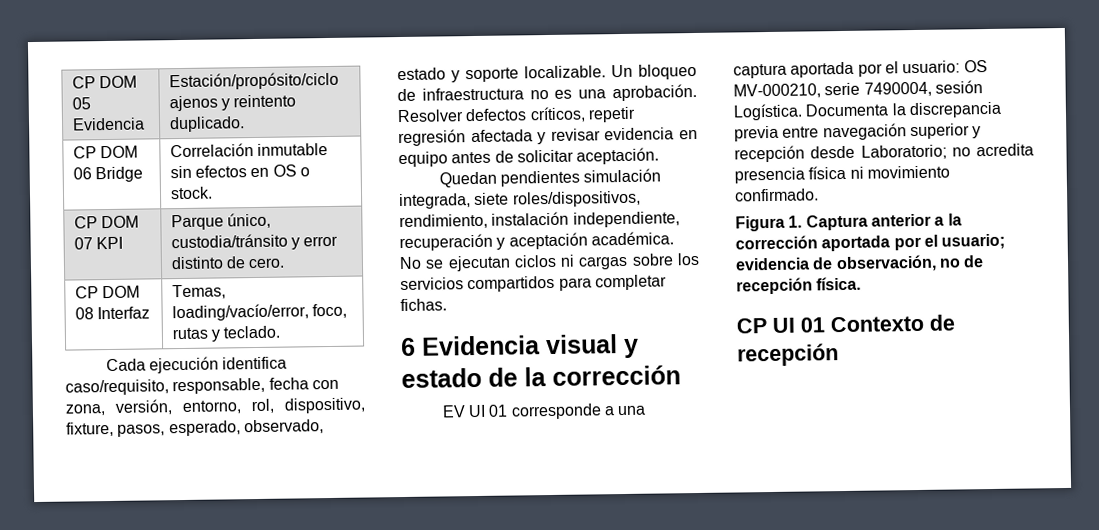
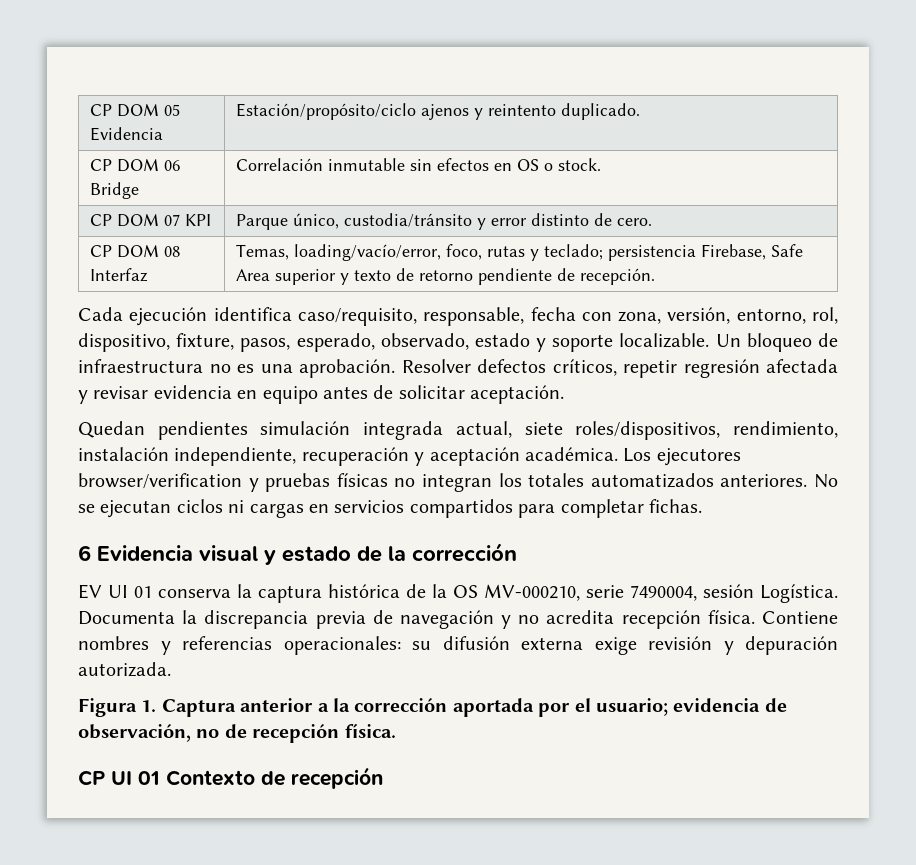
- CP DOM 08 Interfaz | Temas, loading/vacío/error, foco, rutas y teclado.
+ CP DOM 08 Interfaz | Temas, loading/vacío/error, foco, rutas y teclado; persistencia Firebase, Safe Area superior y texto de retorno pendiente de recepción.
- Quedan pendientes simulación integrada, siete roles/dispositivos, rendimiento, instalación independiente, recuperación y aceptación académica.
+ Quedan pendientes simulación integrada actual, siete roles/dispositivos, rendimiento, instalación independiente, recuperación y aceptación académica.
+ Los ejecutores browser/verification y pruebas físicas no integran los totales automatizados anteriores.
- No se ejecutan ciclos ni cargas sobre los servicios compartidos para completar fichas.
+ No se ejecutan ciclos ni cargas en servicios compartidos para completar fichas.
- EV UI 01 corresponde a una captura aportada por el usuario: OS MV-000210, serie 7490004, sesión Logística.
+ EV UI 01 conserva la captura histórica de la OS MV-000210, serie 7490004, sesión Logística.
- Documenta la discrepancia previa entre navegación superior y recepción desde Laboratorio; no acredita presencia física ni movimiento confirmado.
+ Documenta la discrepancia previa de navegación y no acredita recepción física. Contiene nombres y referencias operacionales: su difusión externa exige revisión y depuración autorizada.

